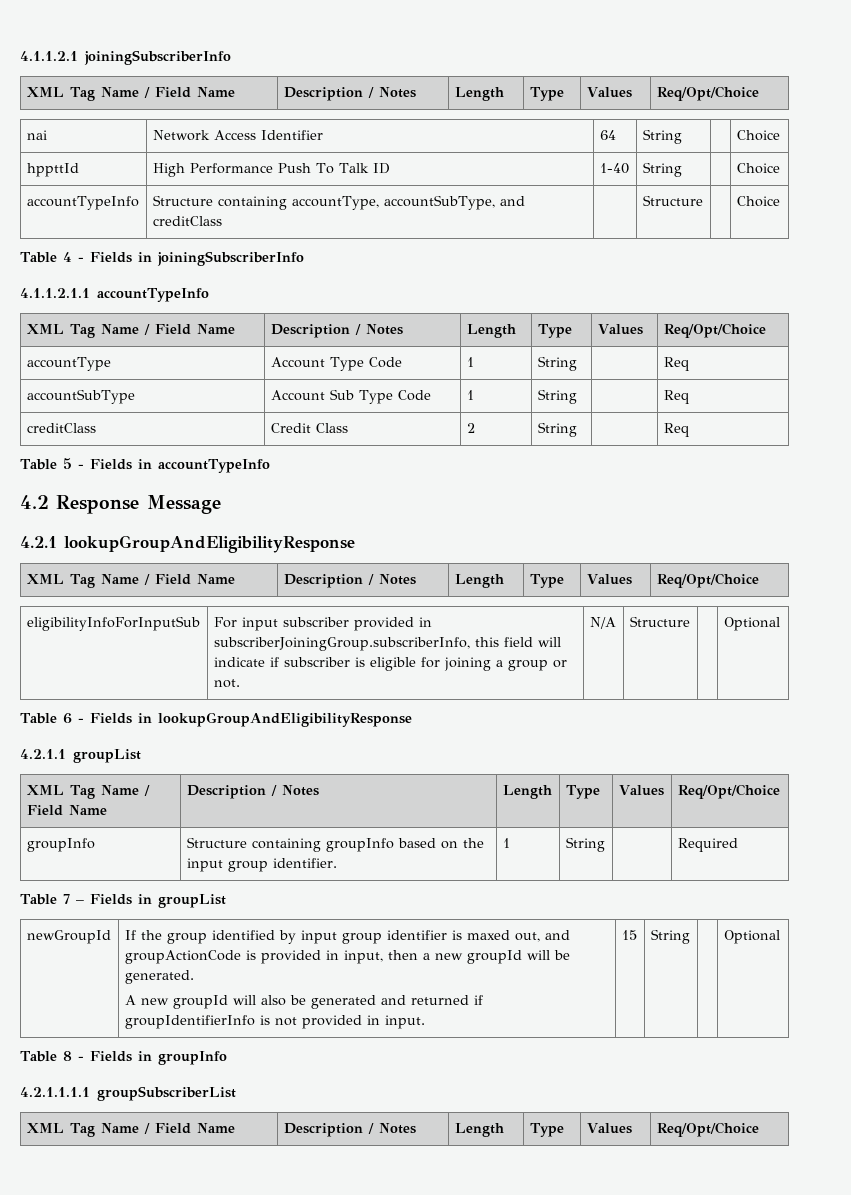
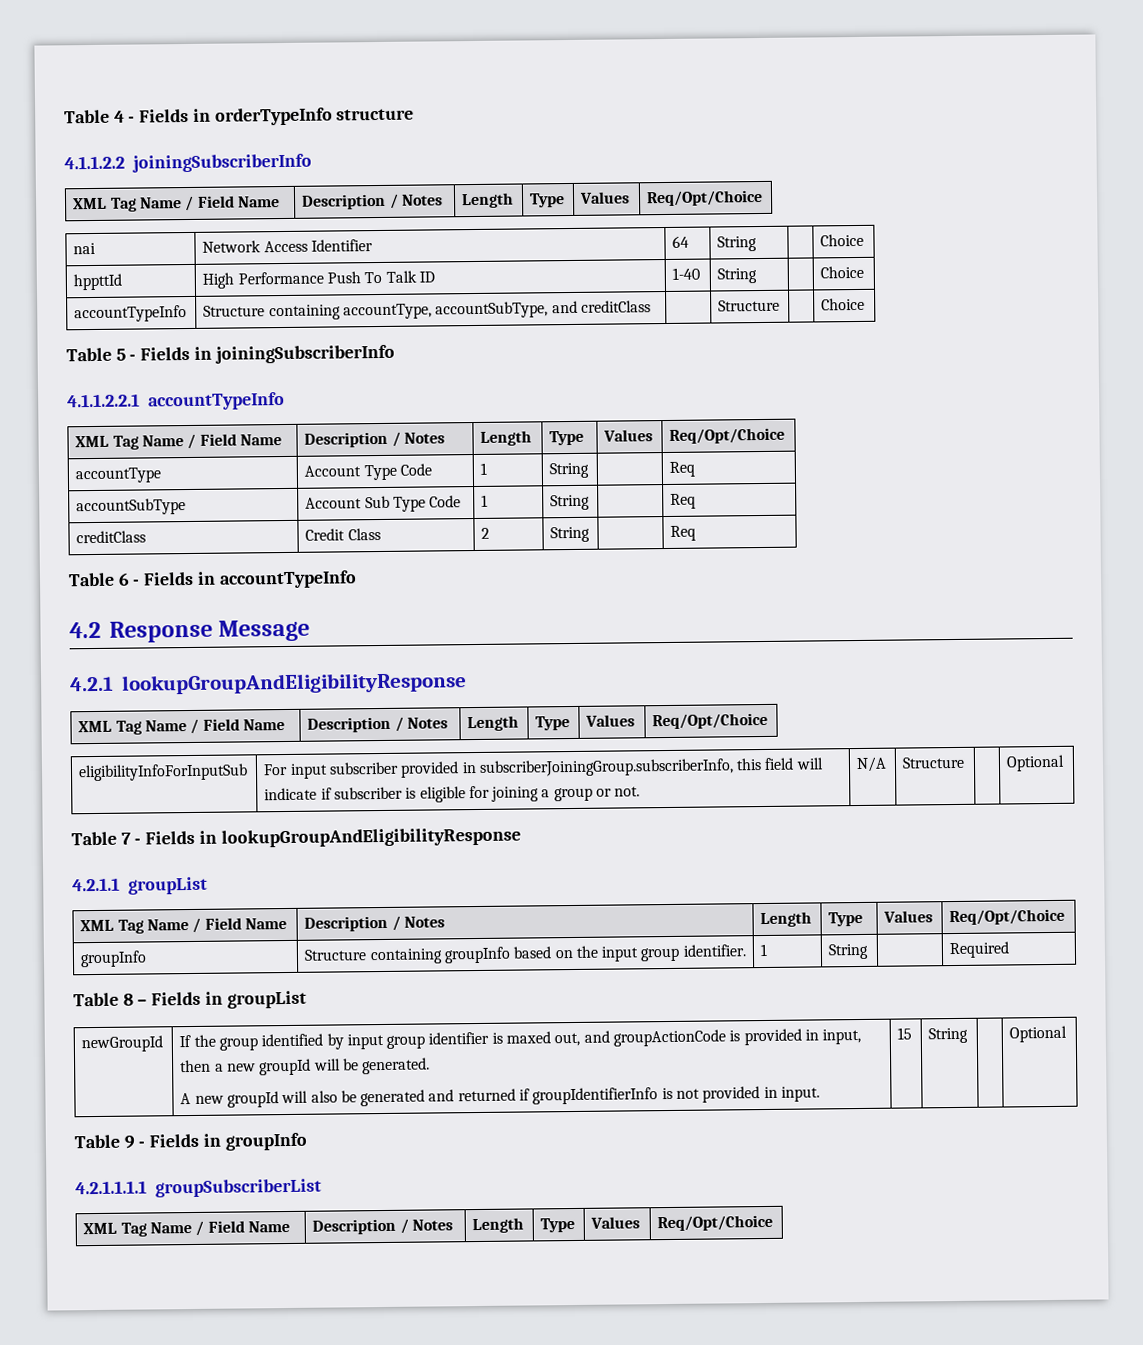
- 4.1.1.2.1 joiningSubscriberInfo
+ Table 4 - Fields in orderTypeInfo structure
+ 4.1.1.2.2 joiningSubscriberInfo
- Table 4 - Fields in joiningSubscriberInfo
+ Table 5 - Fields in joiningSubscriberInfo
- 4.1.1.2.1.1 accountTypeInfo
+ 4.1.1.2.2.1 accountTypeInfo
- Table 5 - Fields in accountTypeInfo
+ Table 6 - Fields in accountTypeInfo
- Table 6 - Fields in lookupGroupAndEligibilityResponse
+ Table 7 - Fields in lookupGroupAndEligibilityResponse
- Table 7 – Fields in groupList
+ Table 8 – Fields in groupList
- Table 8 - Fields in groupInfo
+ Table 9 - Fields in groupInfo

